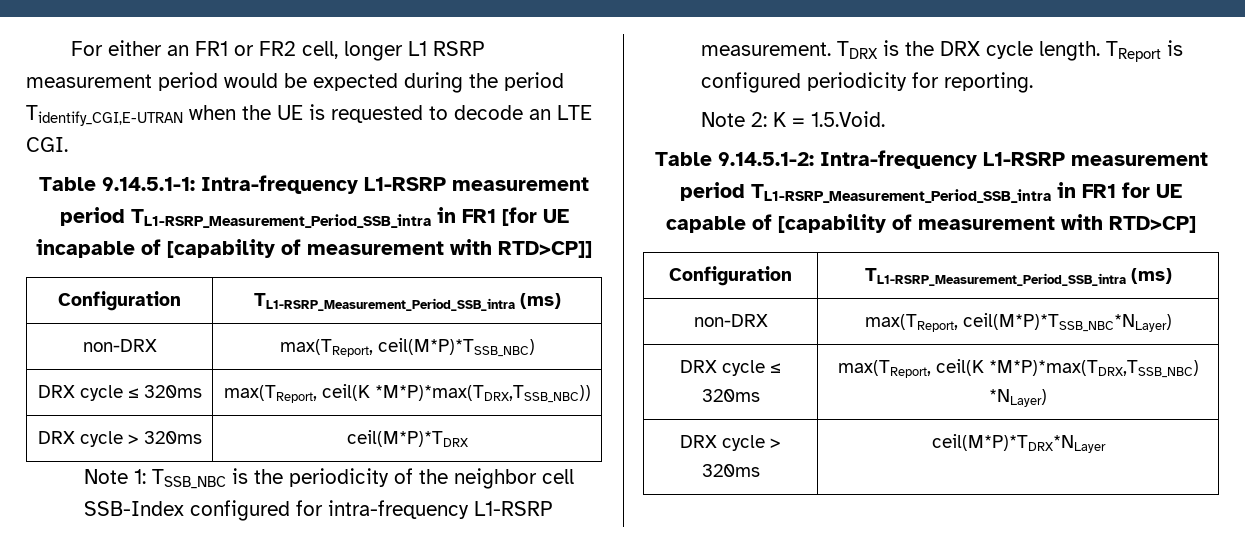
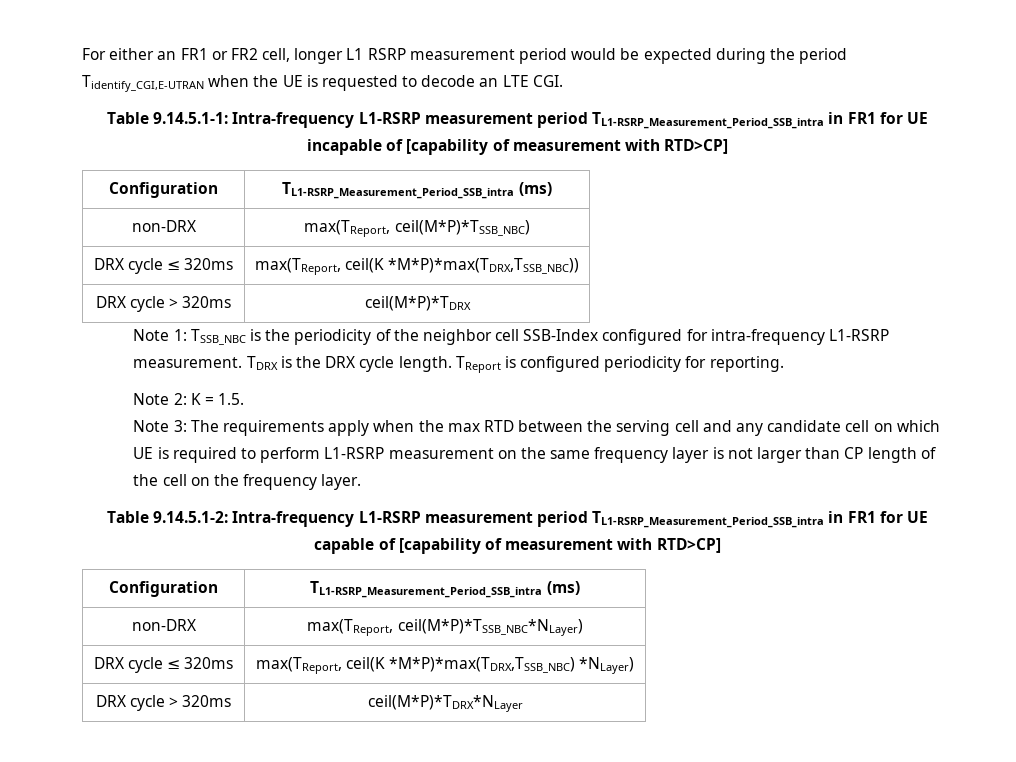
- Table 9.14.5.1-1: Intra-frequency L1-RSRP measurement period TL1-RSRP_Measurement_Period_SSB_intra in FR1 [for UE incapable of [capability of measurement with RTD>CP]]
+ Table 9.14.5.1-1: Intra-frequency L1-RSRP measurement period TL1-RSRP_Measurement_Period_SSB_intra in FR1 for UE incapable of [capability of measurement with RTD>CP]
- Note 2: K = 1.5.Void.
+ Note 2: K = 1.5.
+ Note 3: The requirements apply when the max RTD between the serving cell and any candidate cell on which UE is required to perform L1-RSRP measurement on the same frequency layer is not larger than CP length of the cell on the frequency layer.

